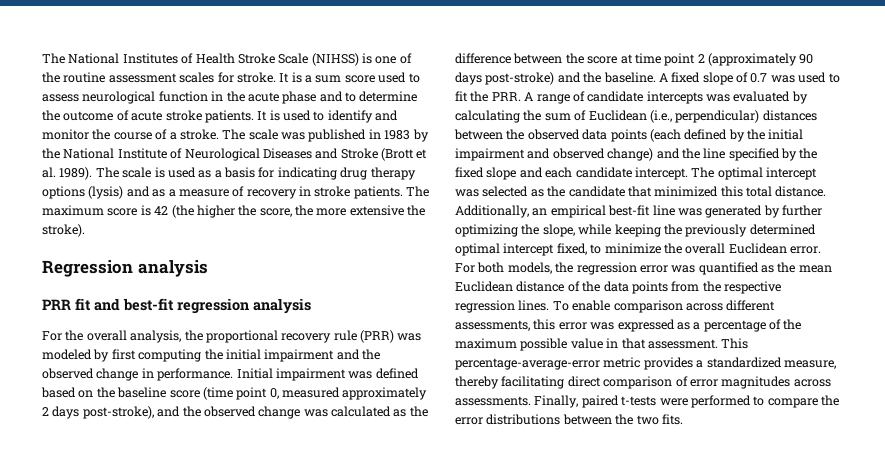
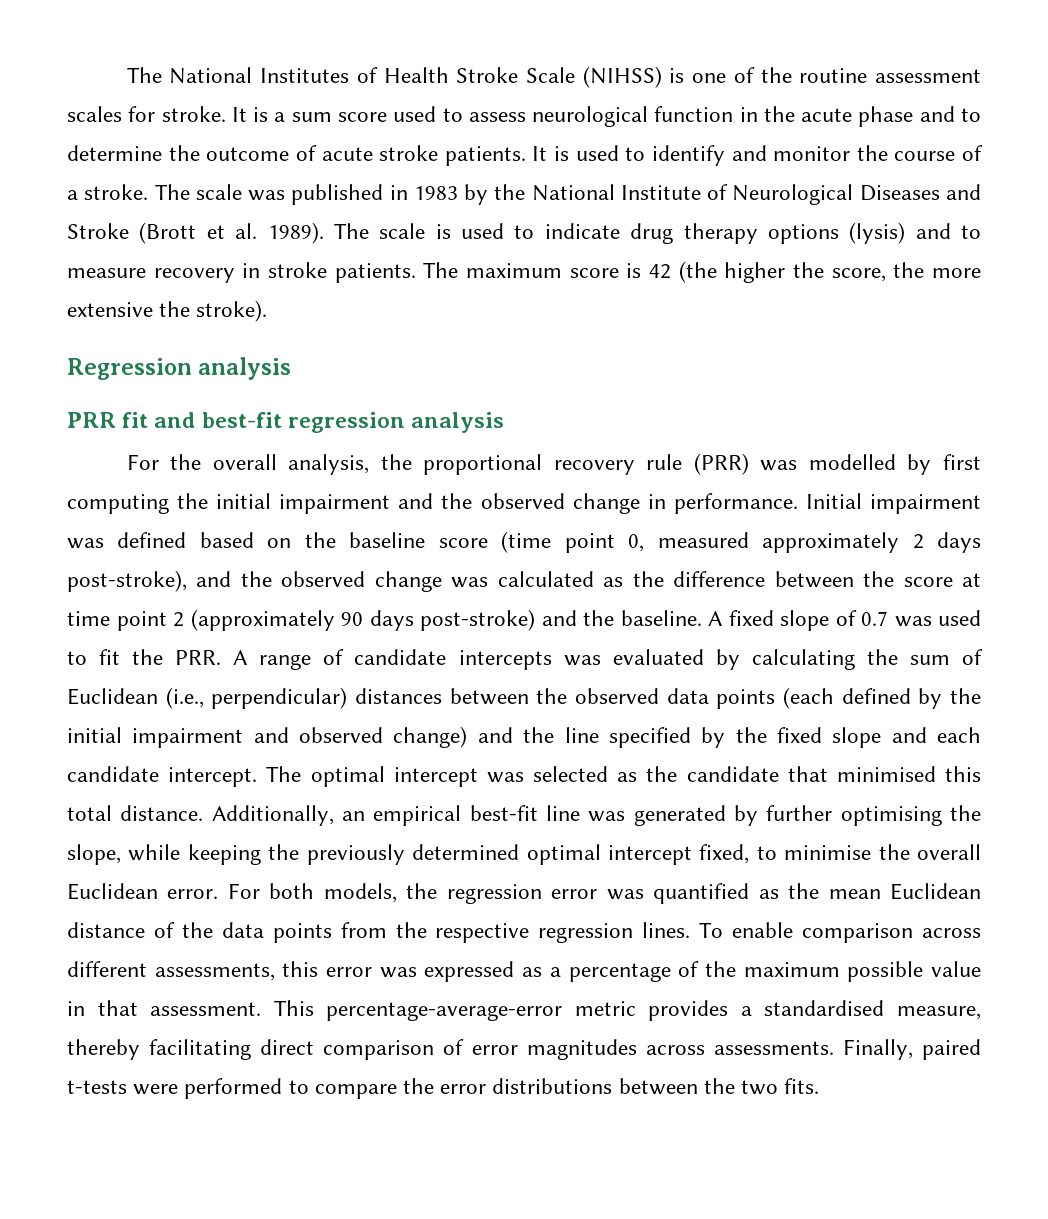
- The scale is used as a basis for indicating drug therapy options (lysis) and as a measure of recovery in stroke patients.
+ The scale is used to indicate drug therapy options (lysis) and to measure recovery in stroke patients.
- For the overall analysis, the proportional recovery rule (PRR) was modeled by first computing the initial impairment and the observed change in performance.
+ For the overall analysis, the proportional recovery rule (PRR) was modelled by first computing the initial impairment and the observed change in performance.
- The optimal intercept was selected as the candidate that minimized this total distance.
+ The optimal intercept was selected as the candidate that minimised this total distance.
- Additionally, an empirical best-fit line was generated by further optimizing the slope, while keeping the previously determined optimal intercept fixed, to minimize the overall Euclidean error.
+ Additionally, an empirical best-fit line was generated by further optimising the slope, while keeping the previously determined optimal intercept fixed, to minimise the overall Euclidean error.
- This percentage-average-error metric provides a standardized measure, thereby facilitating direct comparison of error magnitudes across assessments.
+ This percentage-average-error metric provides a standardised measure, thereby facilitating direct comparison of error magnitudes across assessments.

